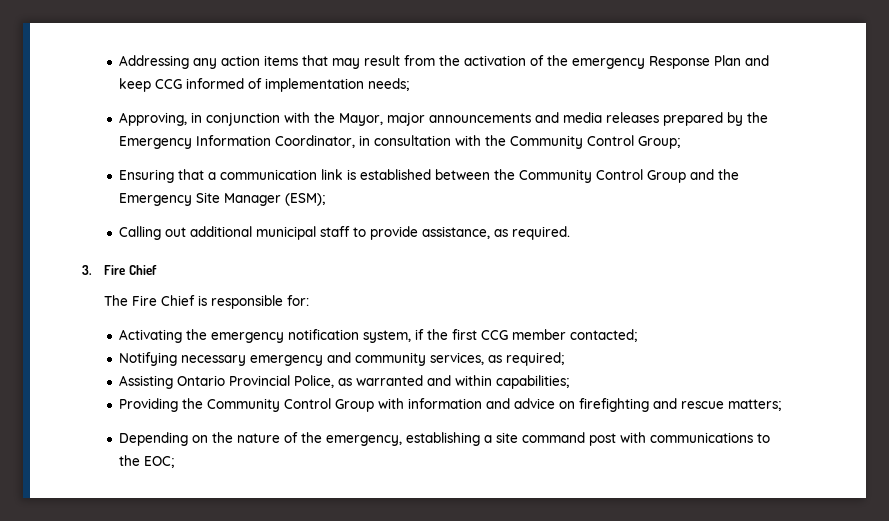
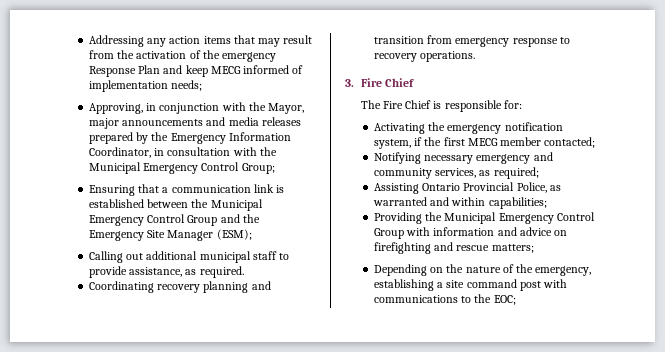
- Addressing any action items that may result from the activation of the emergency Response Plan and keep CCG informed of implementation needs;
+ Addressing any action items that may result from the activation of the emergency Response Plan and keep MECG informed of implementation needs;
- Approving, in conjunction with the Mayor, major announcements and media releases prepared by the Emergency Information Coordinator, in consultation with the Community Control Group;
+ Approving, in conjunction with the Mayor, major announcements and media releases prepared by the Emergency Information Coordinator, in consultation with the Municipal Emergency Control Group;
- Ensuring that a communication link is established between the Community Control Group and the Emergency Site Manager (ESM);
+ Ensuring that a communication link is established between the Municipal Emergency Control Group and the Emergency Site Manager (ESM);
+ Coordinating recovery planning and transition from emergency response to recovery operations.
- Activating the emergency notification system, if the first CCG member contacted;
+ Activating the emergency notification system, if the first MECG member contacted;
- Providing the Community Control Group with information and advice on firefighting and rescue matters;
+ Providing the Municipal Emergency Control Group with information and advice on firefighting and rescue matters;

